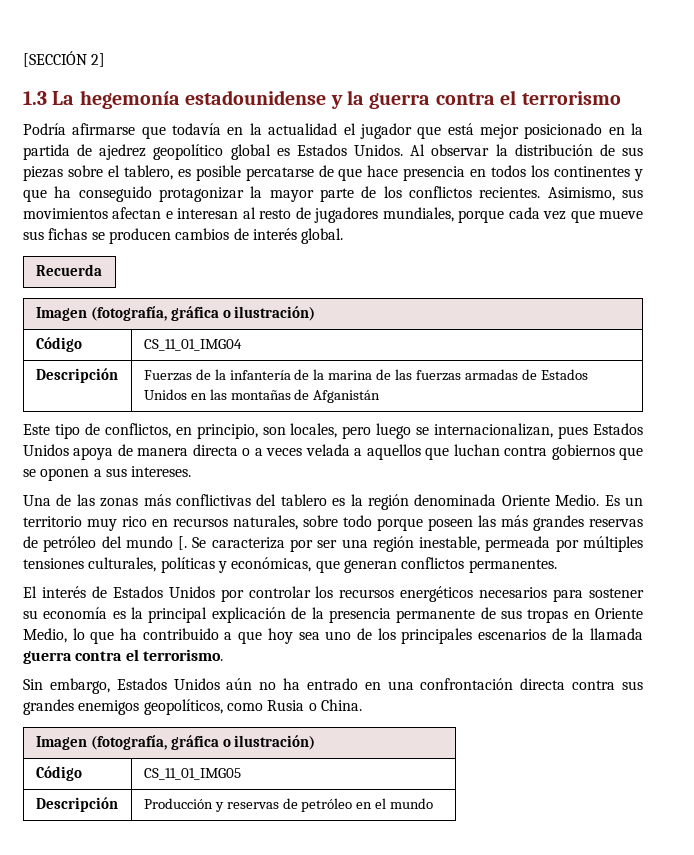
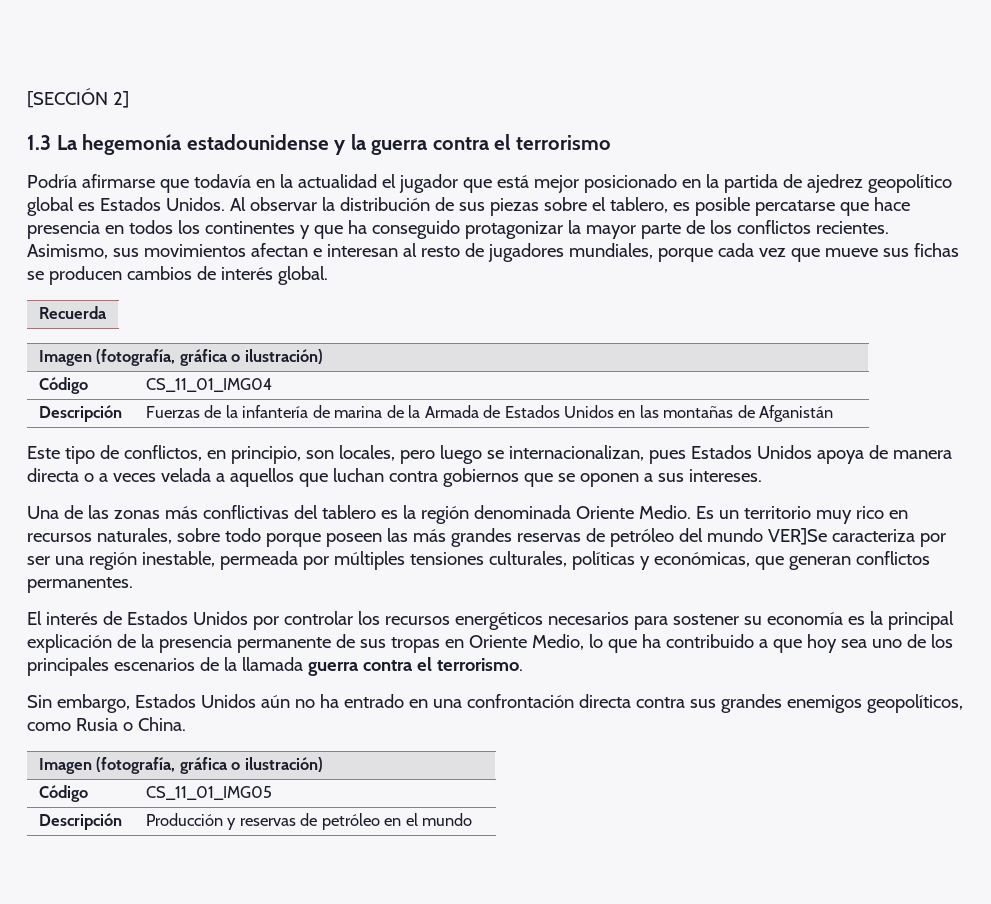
- Al observar la distribución de sus piezas sobre el tablero, es posible percatarse de que hace presencia en todos los continentes y que ha conseguido protagonizar la mayor parte de los conflictos recientes.
+ Al observar la distribución de sus piezas sobre el tablero, es posible percatarse que hace presencia en todos los continentes y que ha conseguido protagonizar la mayor parte de los conflictos recientes.
- Descripción | Fuerzas de la infantería de la marina de las fuerzas armadas de Estados Unidos en las montañas de Afganistán
+ Descripción | Fuerzas de la infantería de marina de la Armada de Estados Unidos en las montañas de Afganistán
- Es un territorio muy rico en recursos naturales, sobre todo porque poseen las más grandes reservas de petróleo del mundo [. Se caracteriza por ser una región inestable, permeada por múltiples tensiones culturales, políticas y económicas, que generan conflictos permanentes.
+ Es un territorio muy rico en recursos naturales, sobre todo porque poseen las más grandes reservas de petróleo del mundo VER]Se caracteriza por ser una región inestable, permeada por múltiples tensiones culturales, políticas y económicas, que generan conflictos permanentes.

